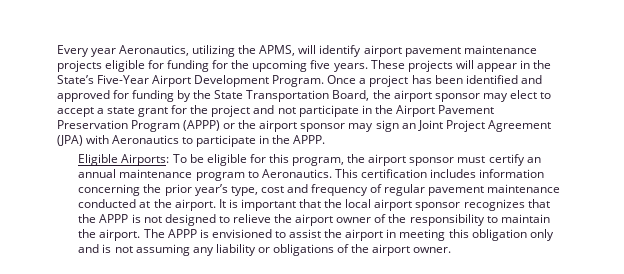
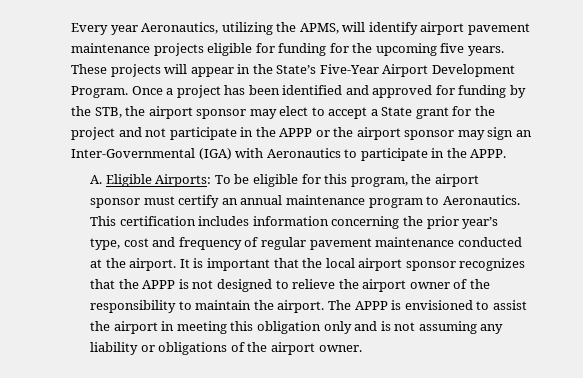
- Once a project has been identified and approved for funding by the State Transportation Board, the airport sponsor may elect to accept a state grant for the project and not participate in the Airport Pavement Preservation Program (APPP) or the airport sponsor may sign an Joint Project Agreement (JPA) with Aeronautics to participate in the APPP.
+ Once a project has been identified and approved for funding by the STB, the airport sponsor may elect to accept a State grant for the project and not participate in the APPP or the airport sponsor may sign an Inter-Governmental (IGA) with Aeronautics to participate in the APPP.
- Eligible Airports: To be eligible for this program, the airport sponsor must certify an annual maintenance program to Aeronautics.
+ A. Eligible Airports: To be eligible for this program, the airport sponsor must certify an annual maintenance program to Aeronautics.

